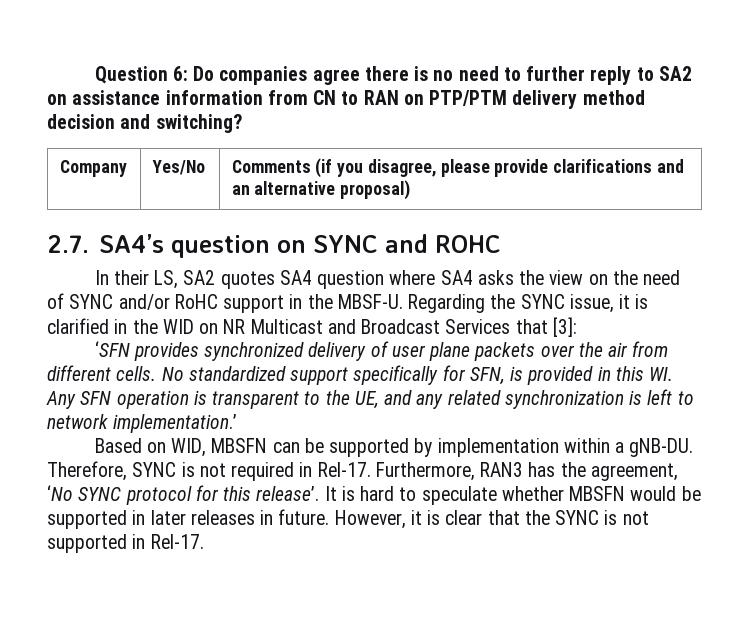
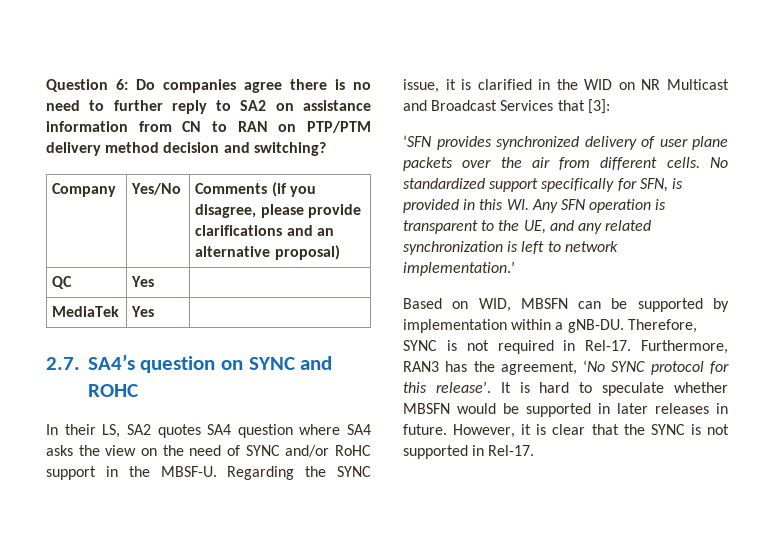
+ QC | Yes |
+ MediaTek | Yes |

